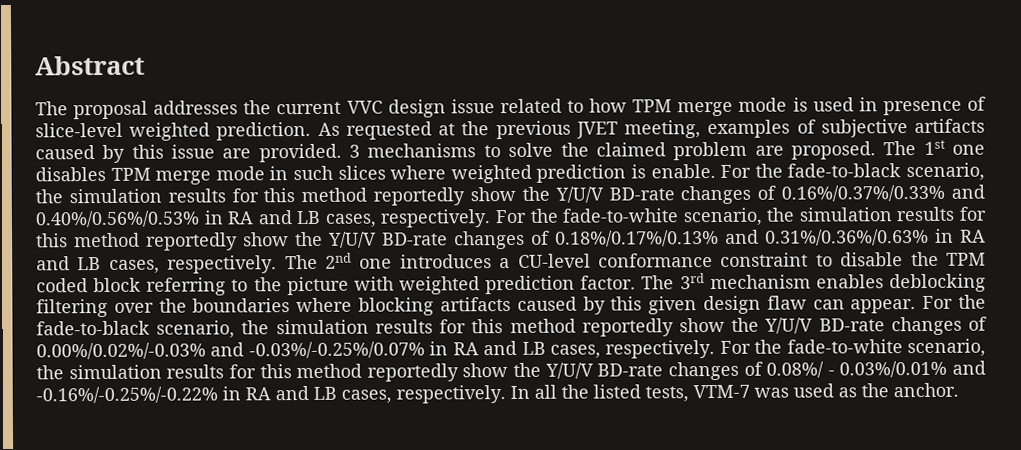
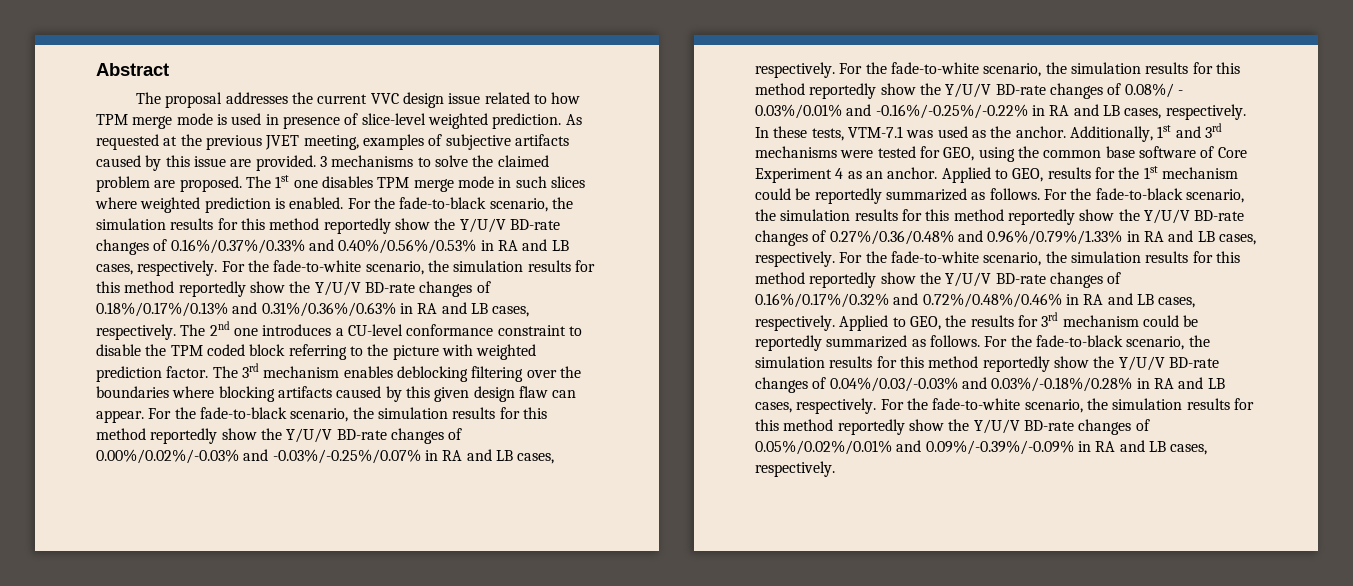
- The 1st one disables TPM merge mode in such slices where weighted prediction is enable.
+ The 1st one disables TPM merge mode in such slices where weighted prediction is enabled.
- In all the listed tests, VTM-7 was used as the anchor.
+ In these tests, VTM-7.1 was used as the anchor.
+ Additionally, 1st and 3rd mechanisms were tested for GEO, using the common base software of Core Experiment 4 as an anchor. Applied to GEO, results for the 1st mechanism could be reportedly summarized as follows. For the fade-to-black scenario, the simulation results for this method reportedly show the Y/U/V BD-rate changes of 0.27%/0.36/0.48% and 0.96%/0.79%/1.33% in RA and LB cases, respectively. For the fade-to-white scenario, the simulation results for this method reportedly show the Y/U/V BD-rate changes of 0.16%/0.17%/0.32% and 0.72%/0.48%/0.46% in RA and LB cases, respectively. Applied to GEO, the results for 3rd mechanism could be reportedly summarized as follows. For the fade-to-black scenario, the simulation results for this method reportedly show the Y/U/V BD-rate changes of 0.04%/0.03/-0.03% and 0.03%/-0.18%/0.28% in RA and LB cases, respectively. For the fade-to-white scenario, the simulation results for this method reportedly show the Y/U/V BD-rate changes of 0.05%/0.02%/0.01% and 0.09%/-0.39%/-0.09% in RA and LB cases, respectively.

